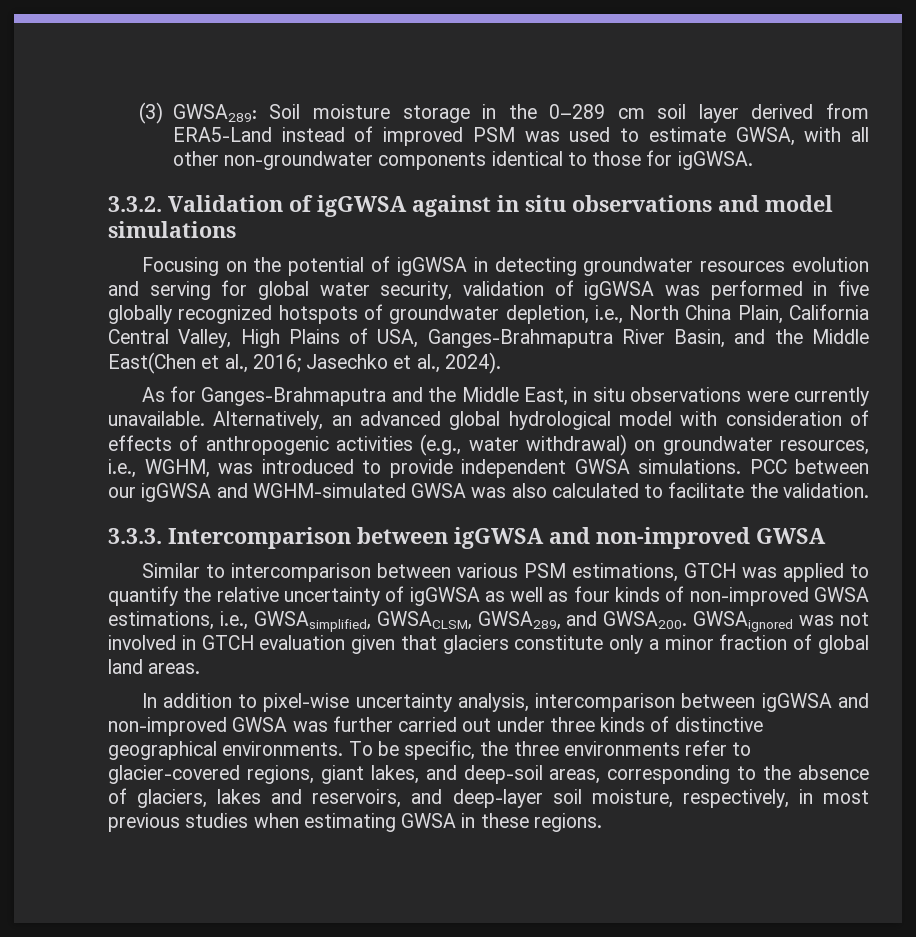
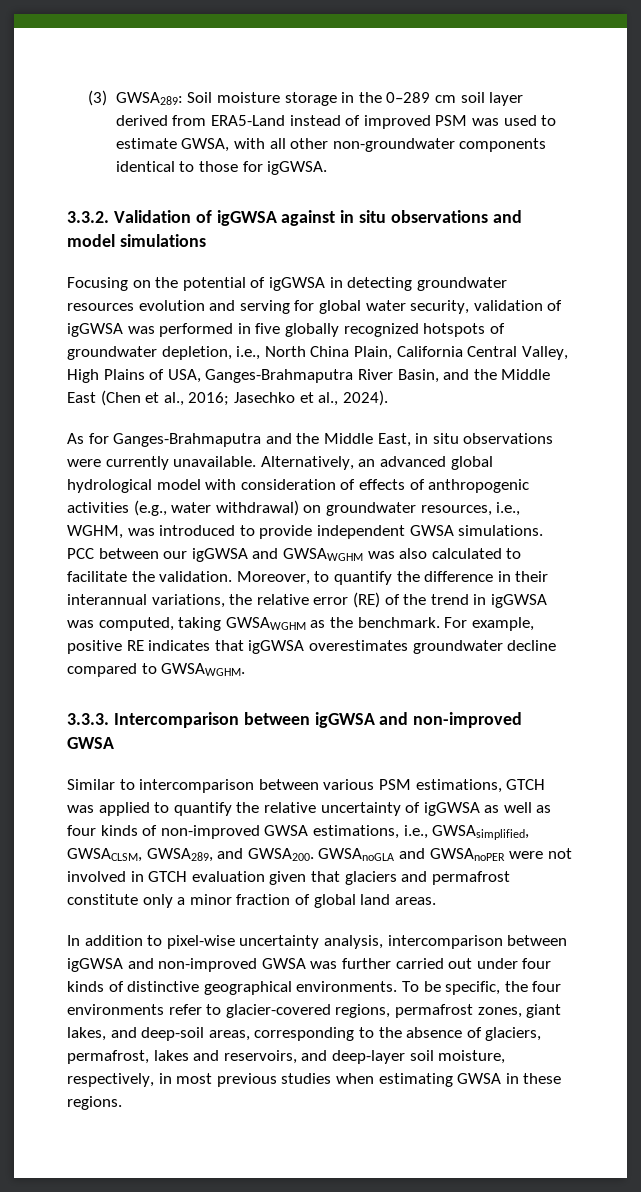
- Focusing on the potential of igGWSA in detecting groundwater resources evolution and serving for global water security, validation of igGWSA was performed in five globally recognized hotspots of groundwater depletion, i.e., North China Plain, California Central Valley, High Plains of USA, Ganges-Brahmaputra River Basin, and the Middle East(Chen et al., 2016; Jasechko et al., 2024).
+ Focusing on the potential of igGWSA in detecting groundwater resources evolution and serving for global water security, validation of igGWSA was performed in five globally recognized hotspots of groundwater depletion, i.e., North China Plain, California Central Valley, High Plains of USA, Ganges-Brahmaputra River Basin, and the Middle East (Chen et al., 2016; Jasechko et al., 2024).
- PCC between our igGWSA and WGHM-simulated GWSA was also calculated to facilitate the validation.
+ PCC between our igGWSA and GWSAWGHM was also calculated to facilitate the validation. Moreover, to quantify the difference in their interannual variations, the relative error (RE) of the trend in igGWSA was computed, taking GWSAWGHM as the benchmark. For example, positive RE indicates that igGWSA overestimates groundwater decline compared to GWSAWGHM.
- GWSAignored was not involved in GTCH evaluation given that glaciers constitute only a minor fraction of global land areas.
+ GWSAnoGLA and GWSAnoPER were not involved in GTCH evaluation given that glaciers and permafrost constitute only a minor fraction of global land areas.
- In addition to pixel-wise uncertainty analysis, intercomparison between igGWSA and non-improved GWSA was further carried out under three kinds of distinctive geographical environments.
+ In addition to pixel-wise uncertainty analysis, intercomparison between igGWSA and non-improved GWSA was further carried out under four kinds of distinctive geographical environments.
- To be specific, the three environments refer to glacier-covered regions, giant lakes, and deep-soil areas, corresponding to the absence of glaciers, lakes and reservoirs, and deep-layer soil moisture, respectively, in most previous studies when estimating GWSA in these regions.
+ To be specific, the four environments refer to glacier-covered regions, permafrost zones, giant lakes, and deep-soil areas, corresponding to the absence of glaciers, permafrost, lakes and reservoirs, and deep-layer soil moisture, respectively, in most previous studies when estimating GWSA in these regions.

